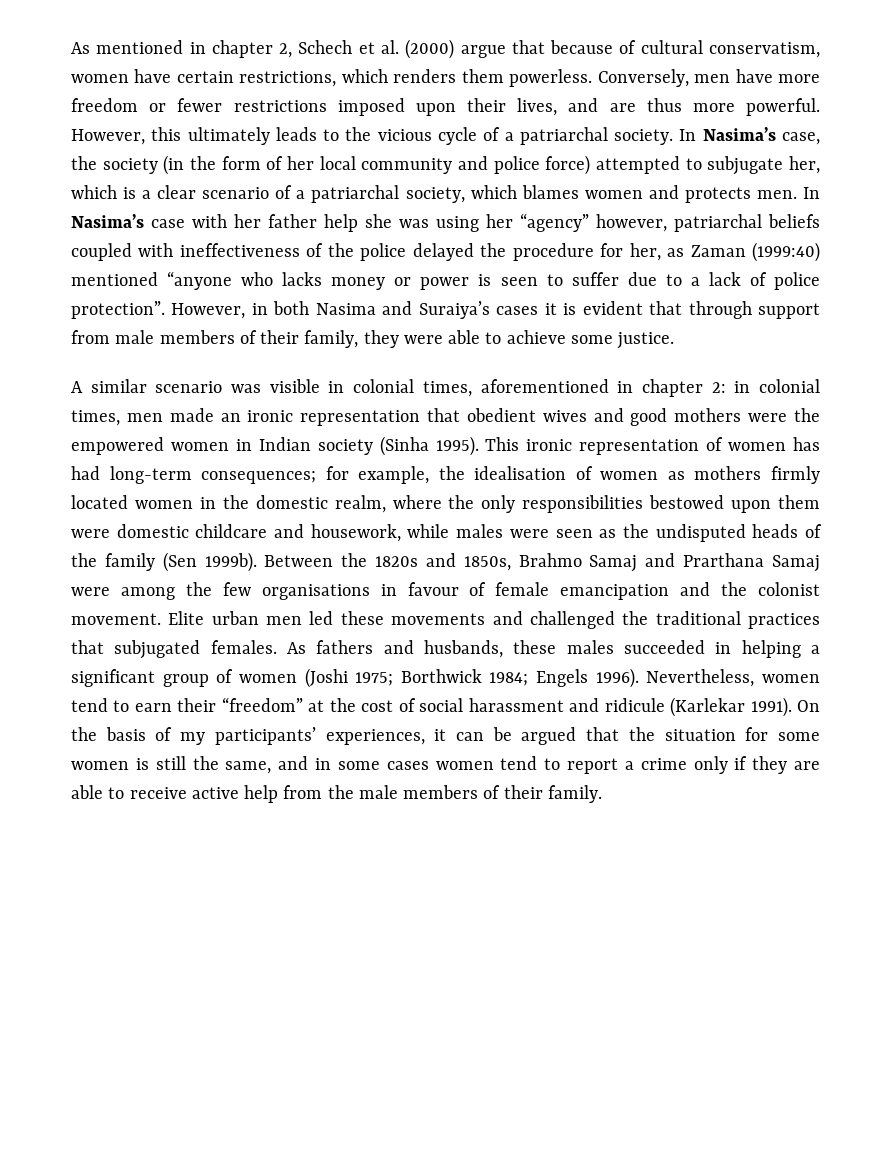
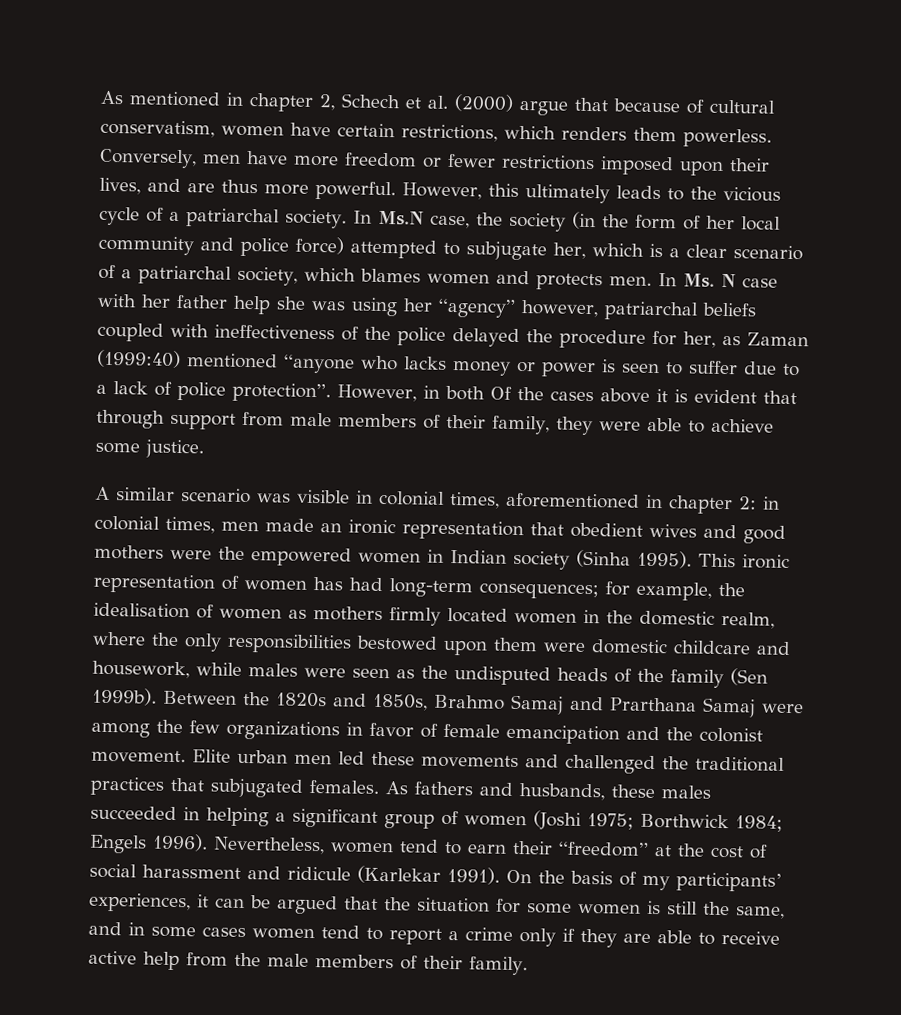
- In Nasima’s case, the society (in the form of her local community and police force) attempted to subjugate her, which is a clear scenario of a patriarchal society, which blames women and protects men.
+ In Ms.N case, the society (in the form of her local community and police force) attempted to subjugate her, which is a clear scenario of a patriarchal society, which blames women and protects men.
- In Nasima’s case with her father help she was using her “agency” however, patriarchal beliefs coupled with ineffectiveness of the police delayed the procedure for her, as Zaman (1999:40) mentioned “anyone who lacks money or power is seen to suffer due to a lack of police protection”.
+ In Ms. N case with her father help she was using her “agency” however, patriarchal beliefs coupled with ineffectiveness of the police delayed the procedure for her, as Zaman (1999:40) mentioned “anyone who lacks money or power is seen to suffer due to a lack of police protection”.
- However, in both Nasima and Suraiya’s cases it is evident that through support from male members of their family, they were able to achieve some justice.
+ However, in both Of the cases above it is evident that through support from male members of their family, they were able to achieve some justice.
- Between the 1820s and 1850s, Brahmo Samaj and Prarthana Samaj were among the few organisations in favour of female emancipation and the colonist movement.
+ Between the 1820s and 1850s, Brahmo Samaj and Prarthana Samaj were among the few organizations in favor of female emancipation and the colonist movement.

